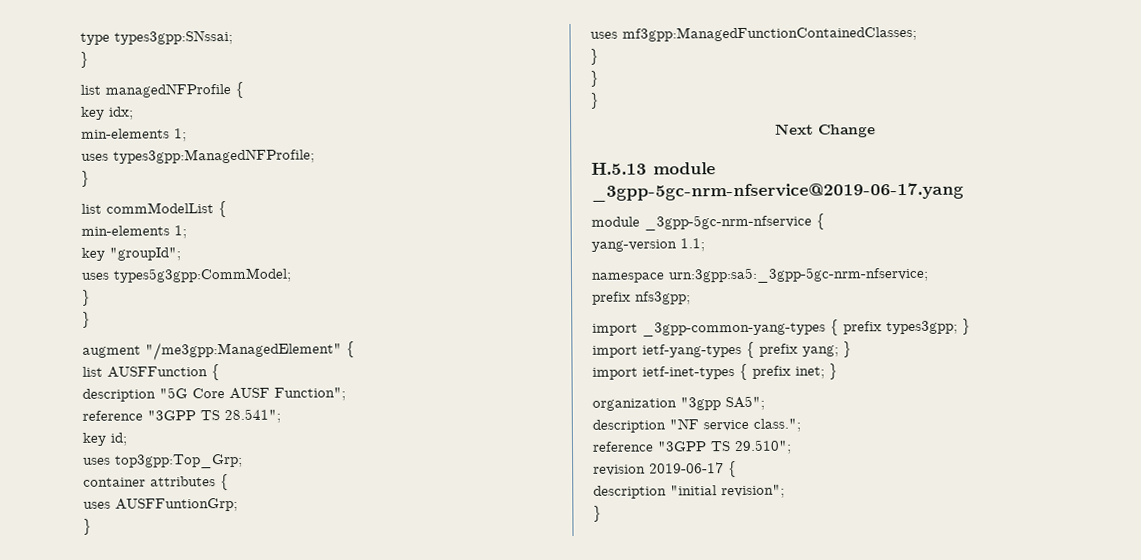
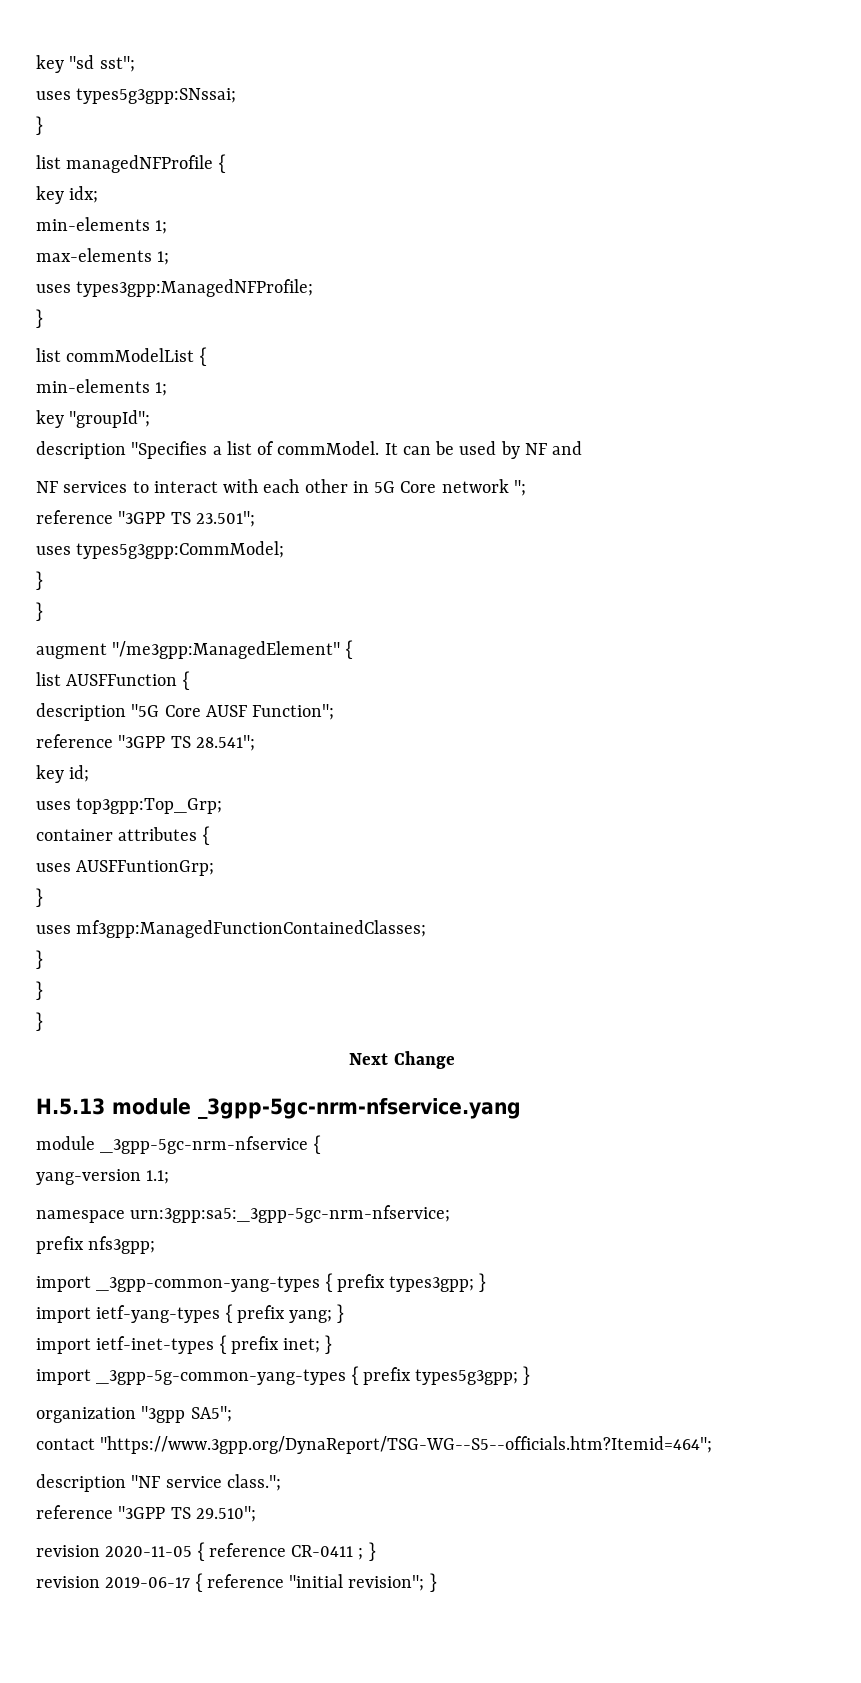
- type types3gpp:SNssai;
+ key "sd sst";
+ uses types5g3gpp:SNssai;
+ max-elements 1;
+ description "Specifies a list of commModel. It can be used by NF and
+ NF services to interact with each other in 5G Core network ";
+ reference "3GPP TS 23.501";
- H.5.13 module _3gpp-5gc-nrm-nfservice@2019-06-17.yang
+ H.5.13 module _3gpp-5gc-nrm-nfservice.yang
+ import _3gpp-5g-common-yang-types { prefix types5g3gpp; }
+ contact "https://www.3gpp.org/DynaReport/TSG-WG--S5--officials.htm?Itemid=464";
+ revision 2020-11-05 { reference CR-0411 ; }
- revision 2019-06-17 {
- description "initial revision";
- }
+ revision 2019-06-17 { reference "initial revision"; }

